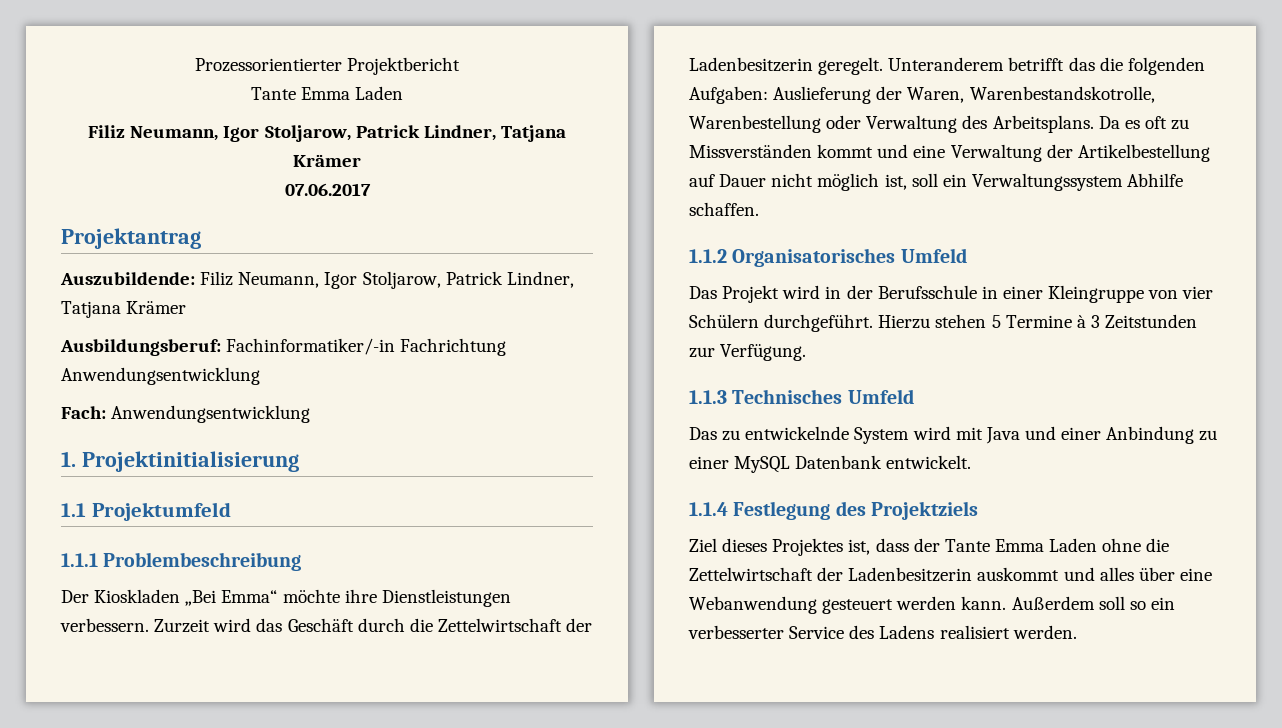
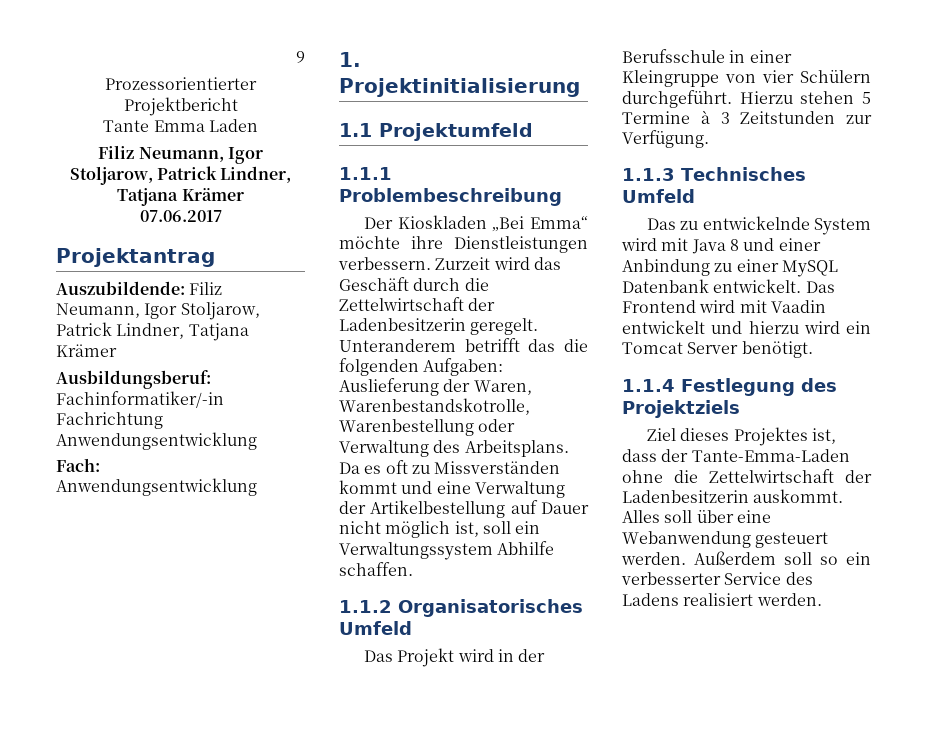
+ 9
- Das zu entwickelnde System wird mit Java und einer Anbindung zu einer MySQL Datenbank entwickelt.
+ Das zu entwickelnde System wird mit Java 8 und einer Anbindung zu einer MySQL Datenbank entwickelt. Das Frontend wird mit Vaadin entwickelt und hierzu wird ein Tomcat Server benötigt.
- Ziel dieses Projektes ist, dass der Tante Emma Laden ohne die Zettelwirtschaft der Ladenbesitzerin auskommt und alles über eine Webanwendung gesteuert werden kann.
+ Ziel dieses Projektes ist, dass der Tante-Emma-Laden ohne die Zettelwirtschaft der Ladenbesitzerin auskommt. Alles soll über eine Webanwendung gesteuert werden.

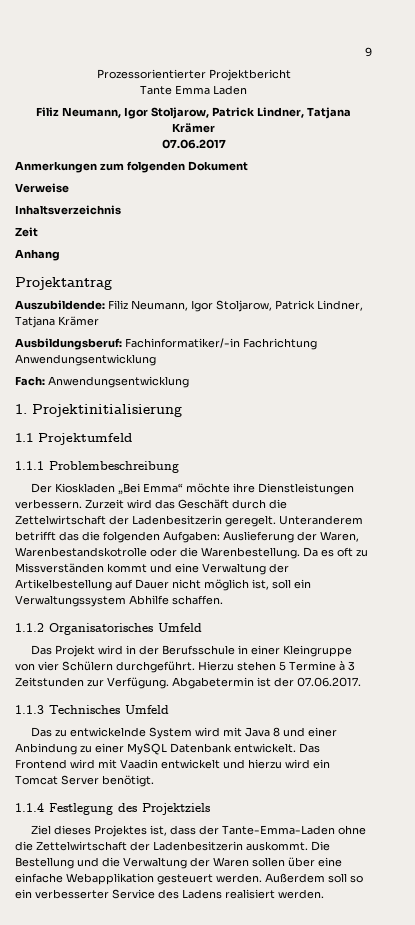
+ Anmerkungen zum folgenden Dokument
+ Verweise
+ Inhaltsverzeichnis
+ Zeit
+ Anhang
- Unteranderem betrifft das die folgenden Aufgaben: Auslieferung der Waren, Warenbestandskotrolle, Warenbestellung oder Verwaltung des Arbeitsplans.
+ Unteranderem betrifft das die folgenden Aufgaben: Auslieferung der Waren, Warenbestandskotrolle oder die Warenbestellung.
+ Abgabetermin ist der 07.06.2017.
- Alles soll über eine Webanwendung gesteuert werden.
+ Die Bestellung und die Verwaltung der Waren sollen über eine einfache Webapplikation gesteuert werden.

